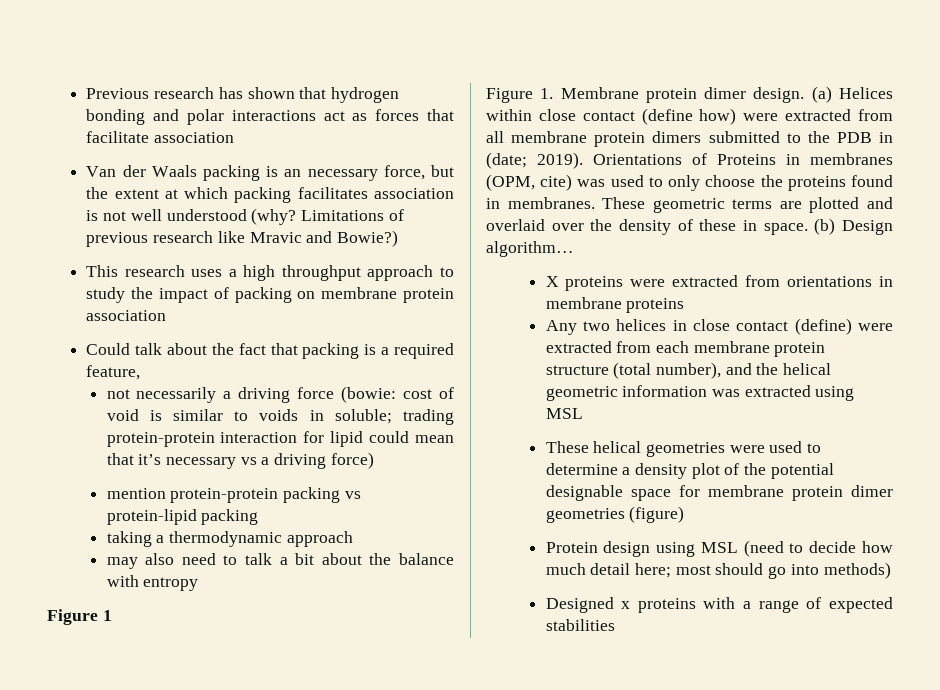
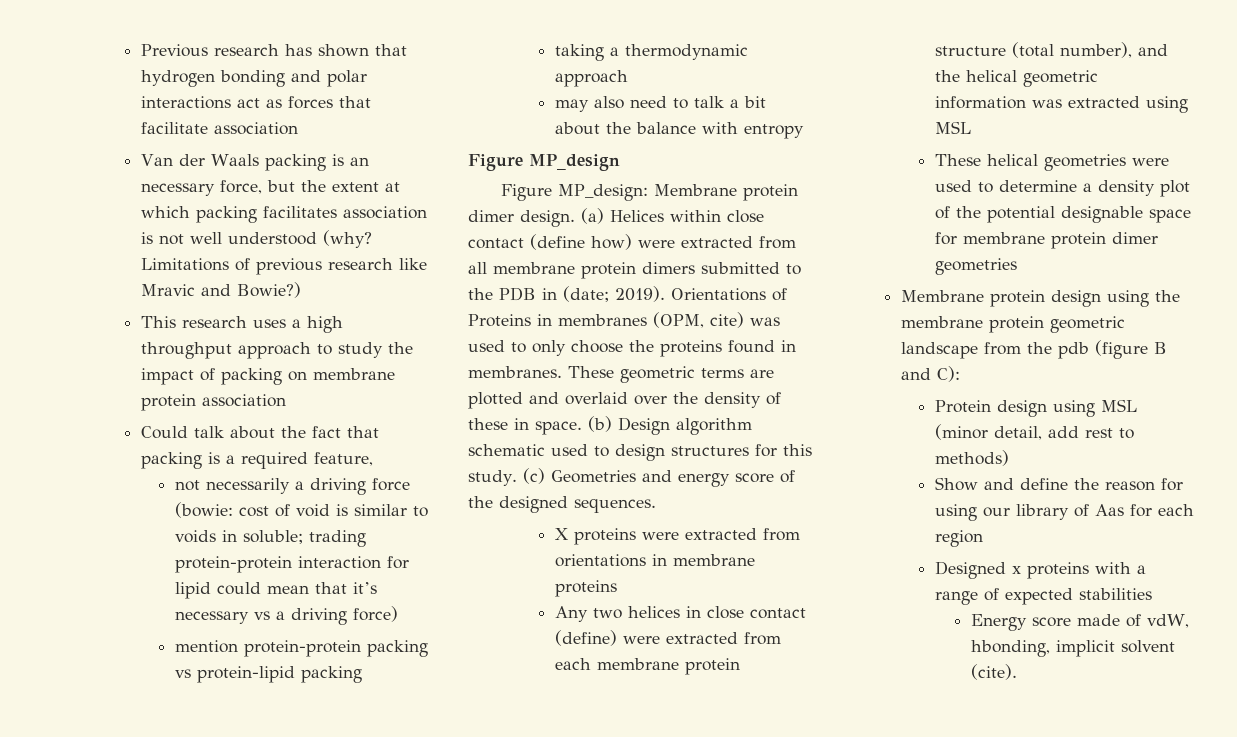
- Figure 1
- Figure 1. Membrane protein dimer design.
+ Figure MP_design
+ Figure MP_design: Membrane protein dimer design.
- (b) Design algorithm…
+ (b) Design algorithm schematic used to design structures for this study. (c) Geometries and energy score of the designed sequences.
- These helical geometries were used to determine a density plot of the potential designable space for membrane protein dimer geometries (figure)
- Protein design using MSL (need to decide how much detail here; most should go into methods)
+ These helical geometries were used to determine a density plot of the potential designable space for membrane protein dimer geometries
+ Membrane protein design using the membrane protein geometric landscape from the pdb (figure B and C):
+ Protein design using MSL (minor detail, add rest to methods)
+ Show and define the reason for using our library of Aas for each region
+ Energy score made of vdW, hbonding, implicit solvent (cite).

